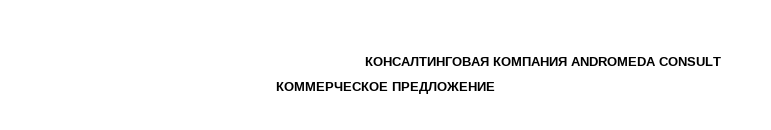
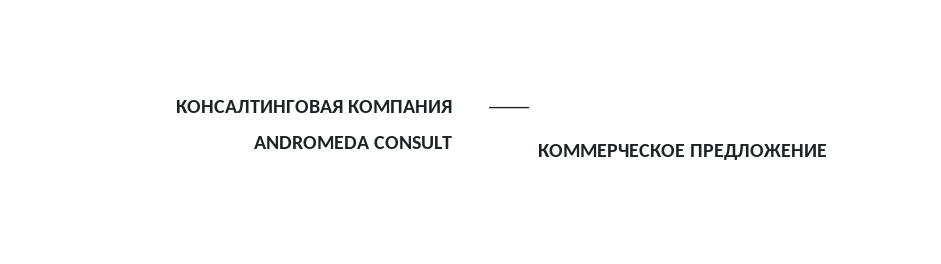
- КОНСАЛТИНГОВАЯ КОМПАНИЯ ANDROMEDA CONSULT
+ КОНСАЛТИНГОВАЯ КОМПАНИЯ
+ ANDROMEDA CONSULT
+ ────

